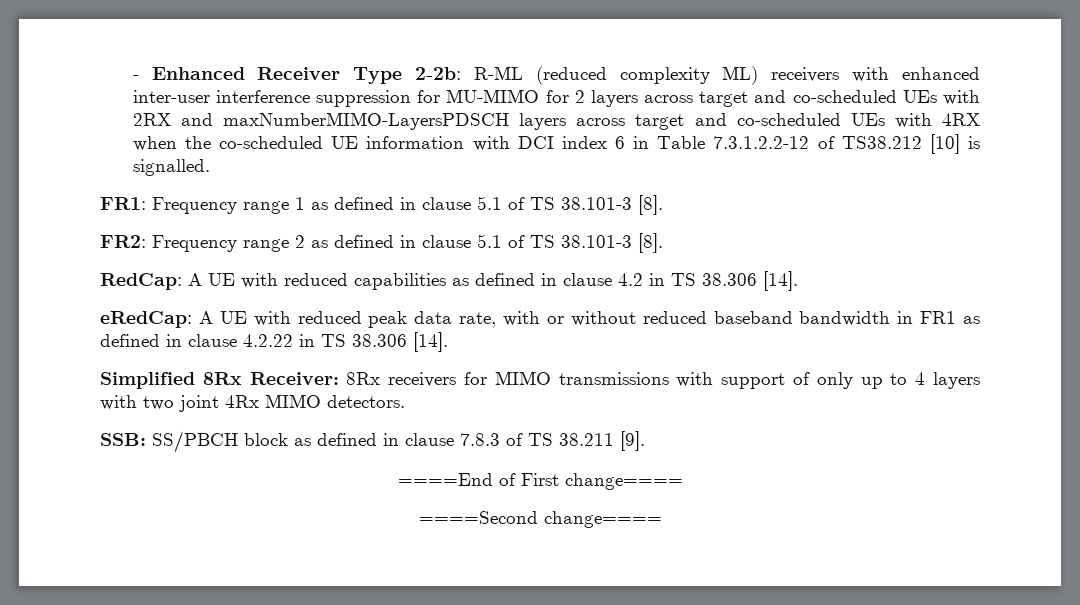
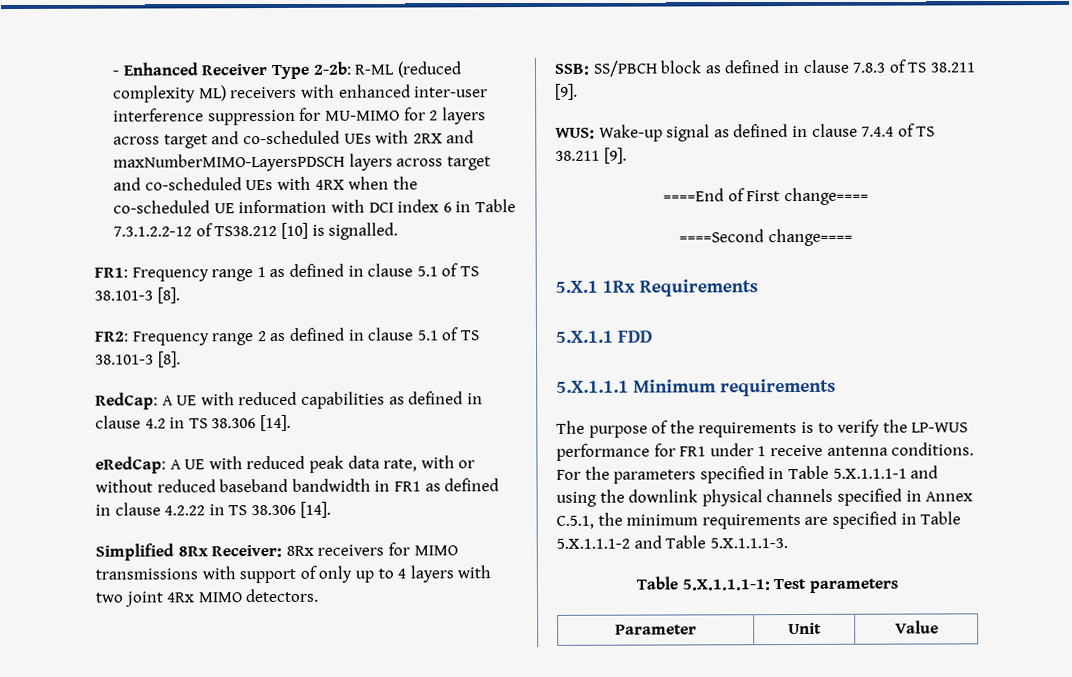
+ WUS: Wake-up signal as defined in clause 7.4.4 of TS 38.211 [9].
+ 5.X.1 1Rx Requirements
+ 5.X.1.1 FDD
+ 5.X.1.1.1 Minimum requirements
+ The purpose of the requirements is to verify the LP-WUS performance for FR1 under 1 receive antenna conditions. For the parameters specified in Table 5.X.1.1.1-1 and using the downlink physical channels specified in Annex C.5.1, the minimum requirements are specified in Table 5.X.1.1.1-2 and Table 5.X.1.1.1-3.
+ Table 5.X.1.1.1-1: Test parameters
+ Parameter | Unit | Value

